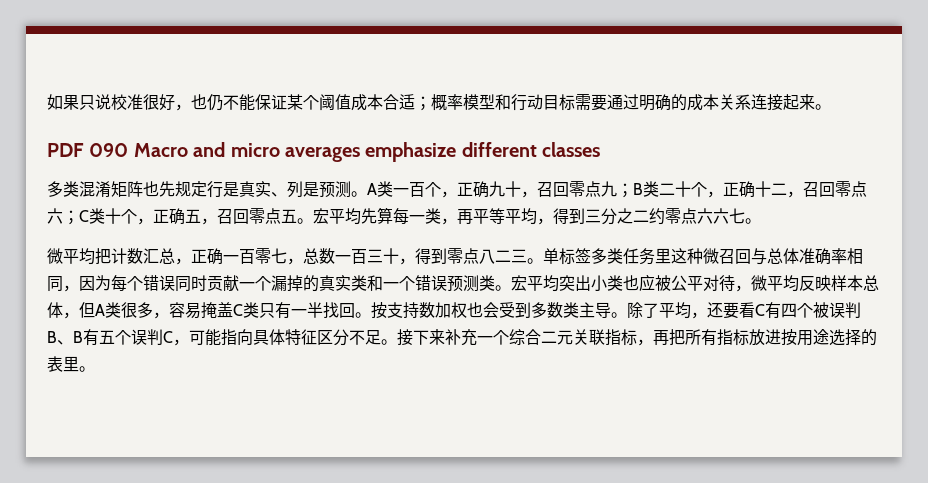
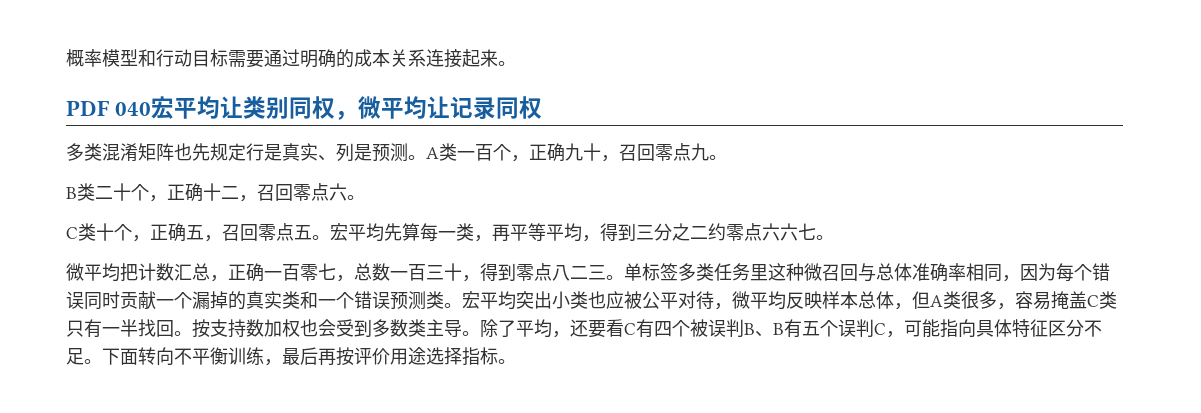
- 如果只说校准很好，也仍不能保证某个阈值成本合适；概率模型和行动目标需要通过明确的成本关系连接起来。
+ 概率模型和行动目标需要通过明确的成本关系连接起来。
- PDF 090 Macro and micro averages emphasize different classes
+ PDF 040宏平均让类别同权，微平均让记录同权
- A类一百个，正确九十，召回零点九；B类二十个，正确十二，召回零点六；C类十个，正确五，召回零点五。
+ A类一百个，正确九十，召回零点九。
+ B类二十个，正确十二，召回零点六。
+ C类十个，正确五，召回零点五。
- 接下来补充一个综合二元关联指标，再把所有指标放进按用途选择的表里。
+ 下面转向不平衡训练，最后再按评价用途选择指标。

